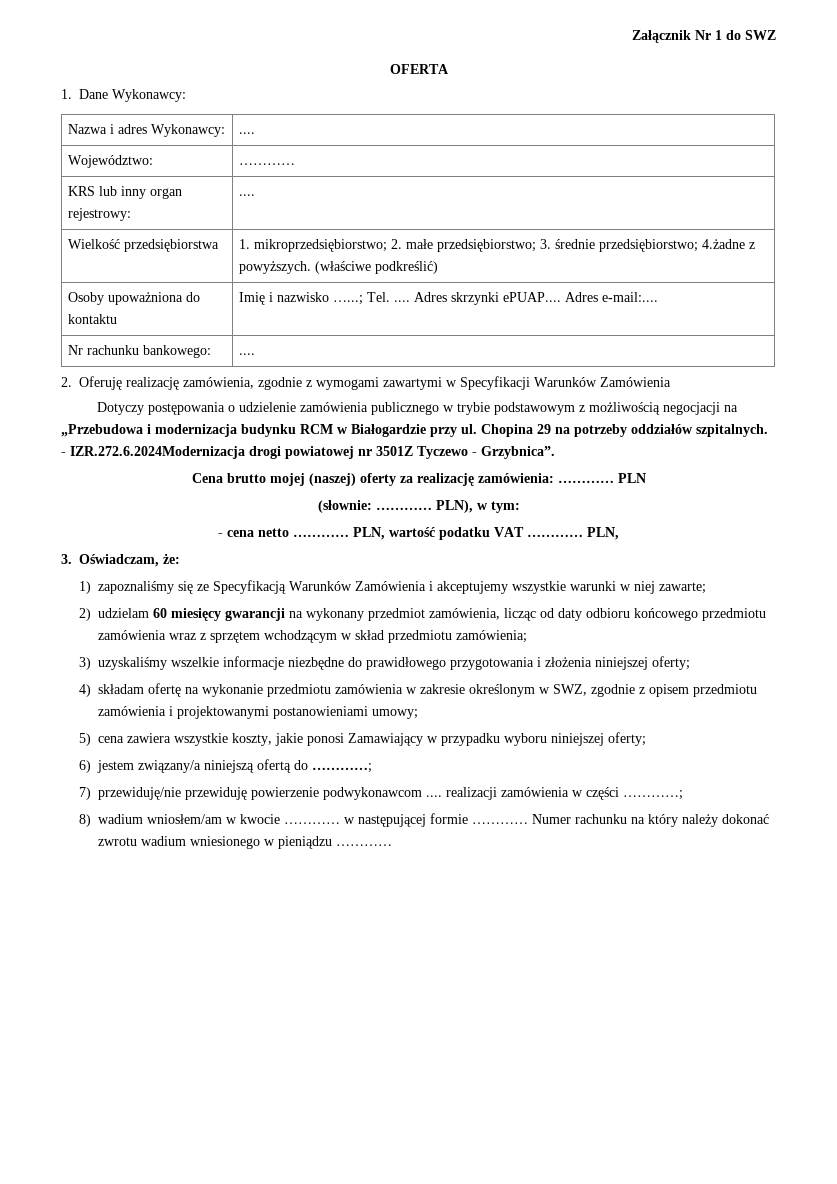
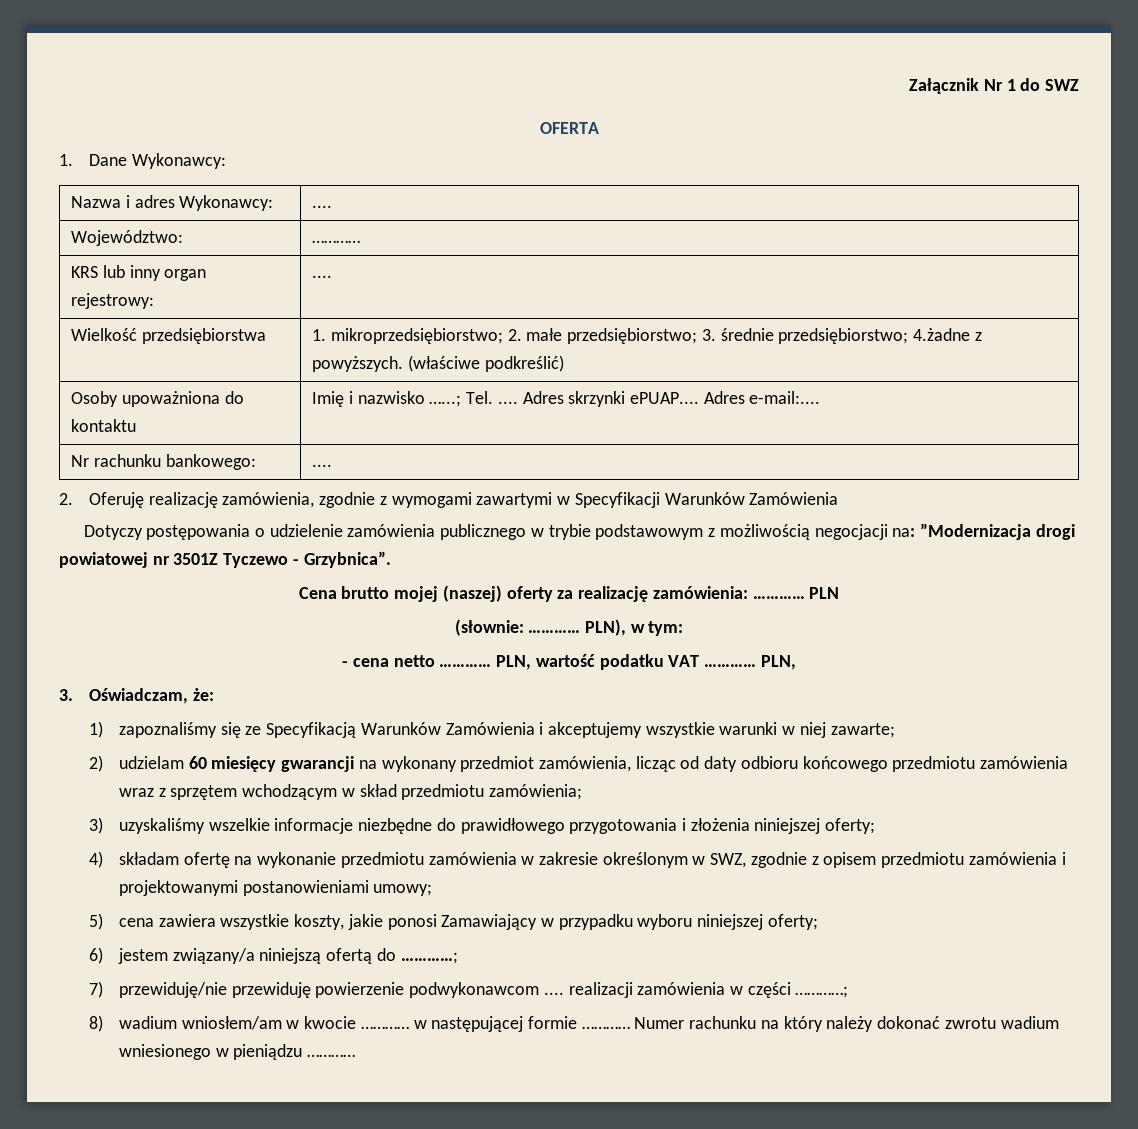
- Dotyczy postępowania o udzielenie zamówienia publicznego w trybie podstawowym z możliwością negocjacji na „Przebudowa i modernizacja budynku RCM w Białogardzie przy ul. Chopina 29 na potrzeby oddziałów szpitalnych. - IZR.272.6.2024Modernizacja drogi powiatowej nr 3501Z Tyczewo - Grzybnica”.
+ Dotyczy postępowania o udzielenie zamówienia publicznego w trybie podstawowym z możliwością negocjacji na: ”Modernizacja drogi powiatowej nr 3501Z Tyczewo - Grzybnica”.

